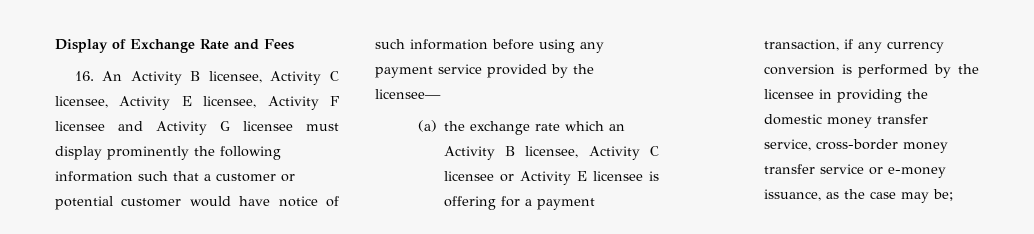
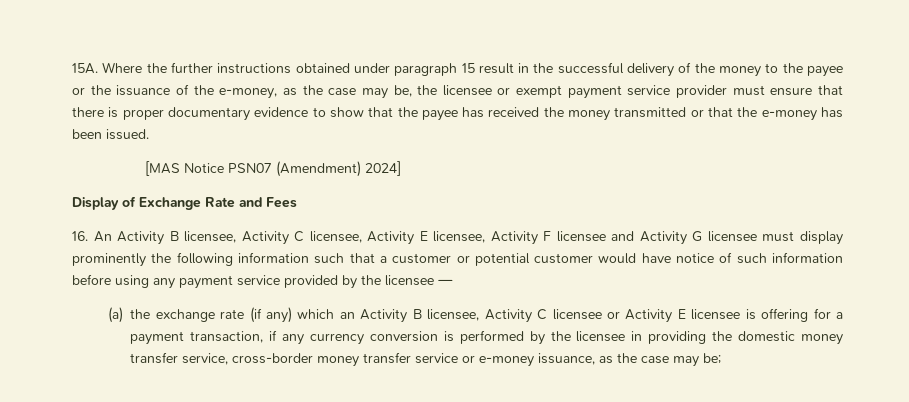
+ 15A. Where the further instructions obtained under paragraph 15 result in the successful delivery of the money to the payee or the issuance of the e-money, as the case may be, the licensee or exempt payment service provider must ensure that there is proper documentary evidence to show that the payee has received the money transmitted or that the e-money has been issued.
+ [MAS Notice PSN07 (Amendment) 2024]
- 16. An Activity B licensee, Activity C licensee, Activity E licensee, Activity F licensee and Activity G licensee must display prominently the following information such that a customer or potential customer would have notice of such information before using any payment service provided by the licensee—
+ 16. An Activity B licensee, Activity C licensee, Activity E licensee, Activity F licensee and Activity G licensee must display prominently the following information such that a customer or potential customer would have notice of such information before using any payment service provided by the licensee —
- (a) the exchange rate which an Activity B licensee, Activity C licensee or Activity E licensee is offering for a payment transaction, if any currency conversion is performed by the licensee in providing the domestic money transfer service, cross-border money transfer service or e-money issuance, as the case may be;
+ (a) the exchange rate (if any) which an Activity B licensee, Activity C licensee or Activity E licensee is offering for a payment transaction, if any currency conversion is performed by the licensee in providing the domestic money transfer service, cross-border money transfer service or e-money issuance, as the case may be;

